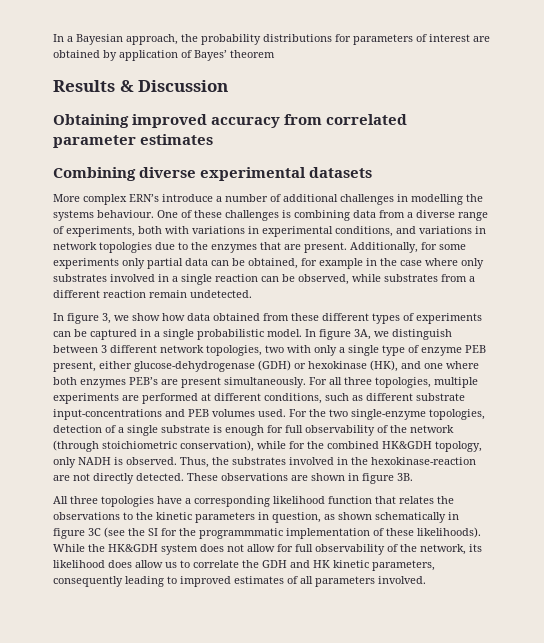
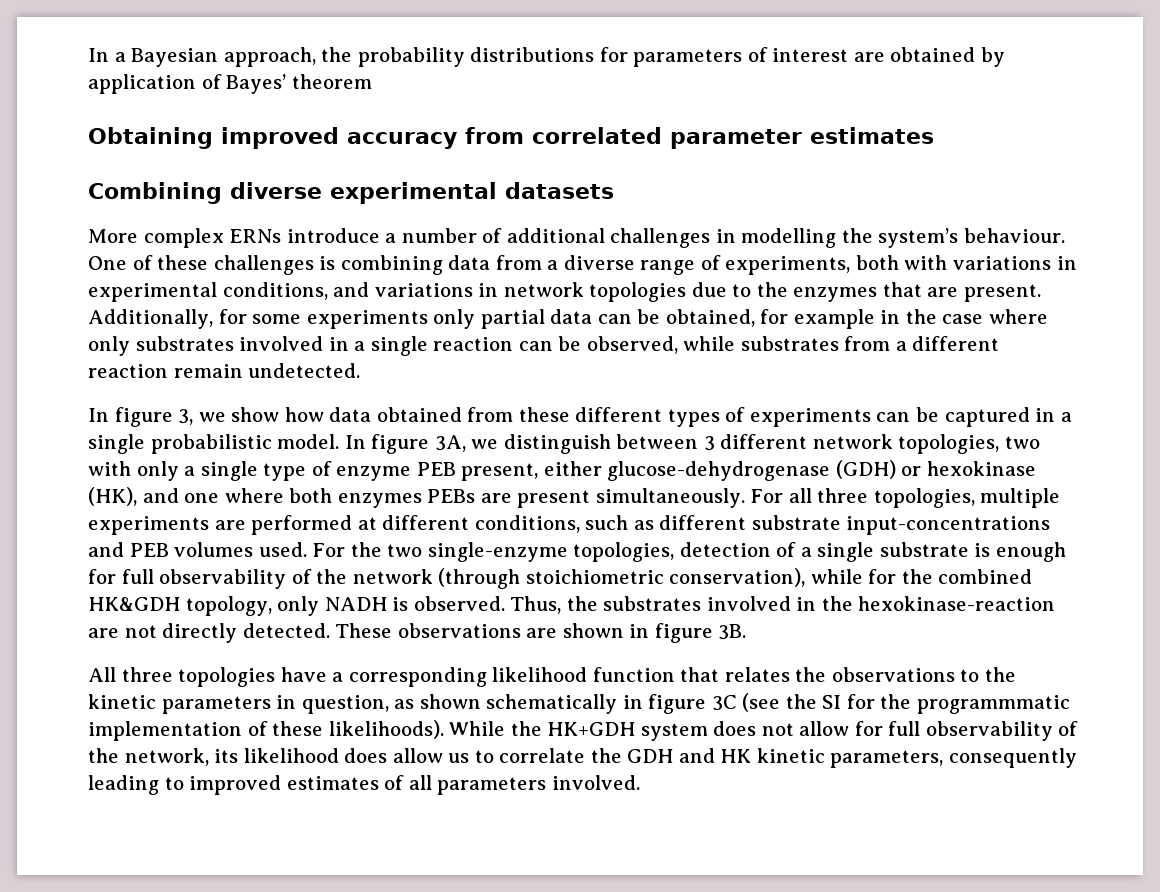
- Results & Discussion
- More complex ERN’s introduce a number of additional challenges in modelling the systems behaviour.
+ More complex ERNs introduce a number of additional challenges in modelling the system’s behaviour.
- In figure 3A, we distinguish between 3 different network topologies, two with only a single type of enzyme PEB present, either glucose-dehydrogenase (GDH) or hexokinase (HK), and one where both enzymes PEB’s are present simultaneously.
+ In figure 3A, we distinguish between 3 different network topologies, two with only a single type of enzyme PEB present, either glucose-dehydrogenase (GDH) or hexokinase (HK), and one where both enzymes PEBs are present simultaneously.
- While the HK&GDH system does not allow for full observability of the network, its likelihood does allow us to correlate the GDH and HK kinetic parameters, consequently leading to improved estimates of all parameters involved.
+ While the HK+GDH system does not allow for full observability of the network, its likelihood does allow us to correlate the GDH and HK kinetic parameters, consequently leading to improved estimates of all parameters involved.

